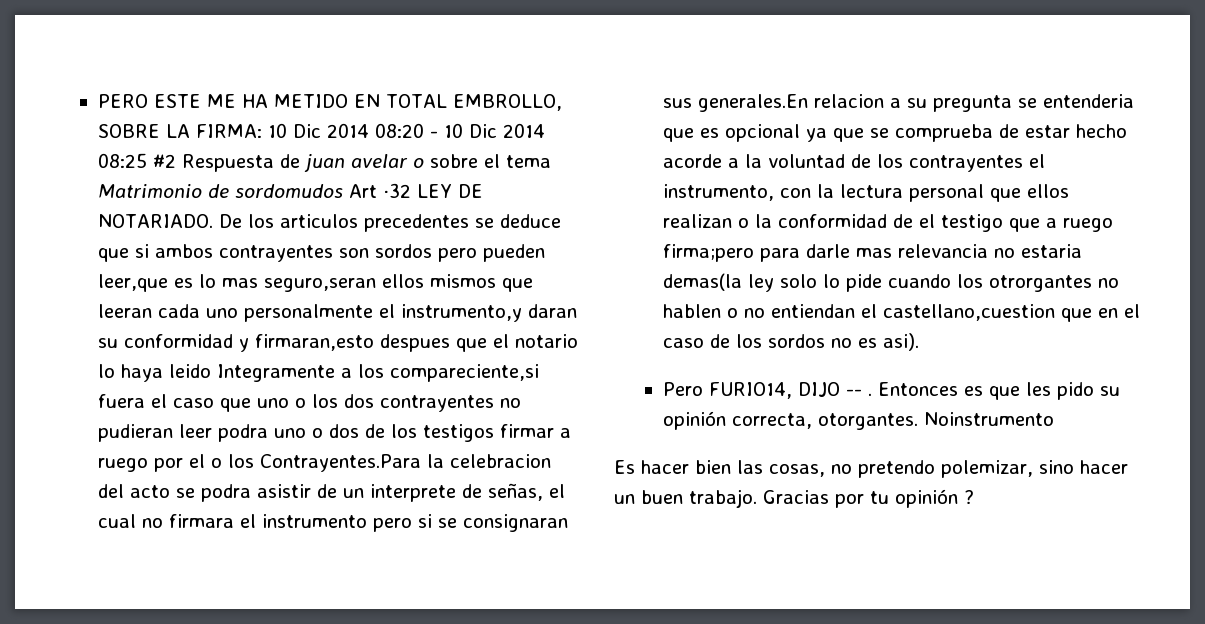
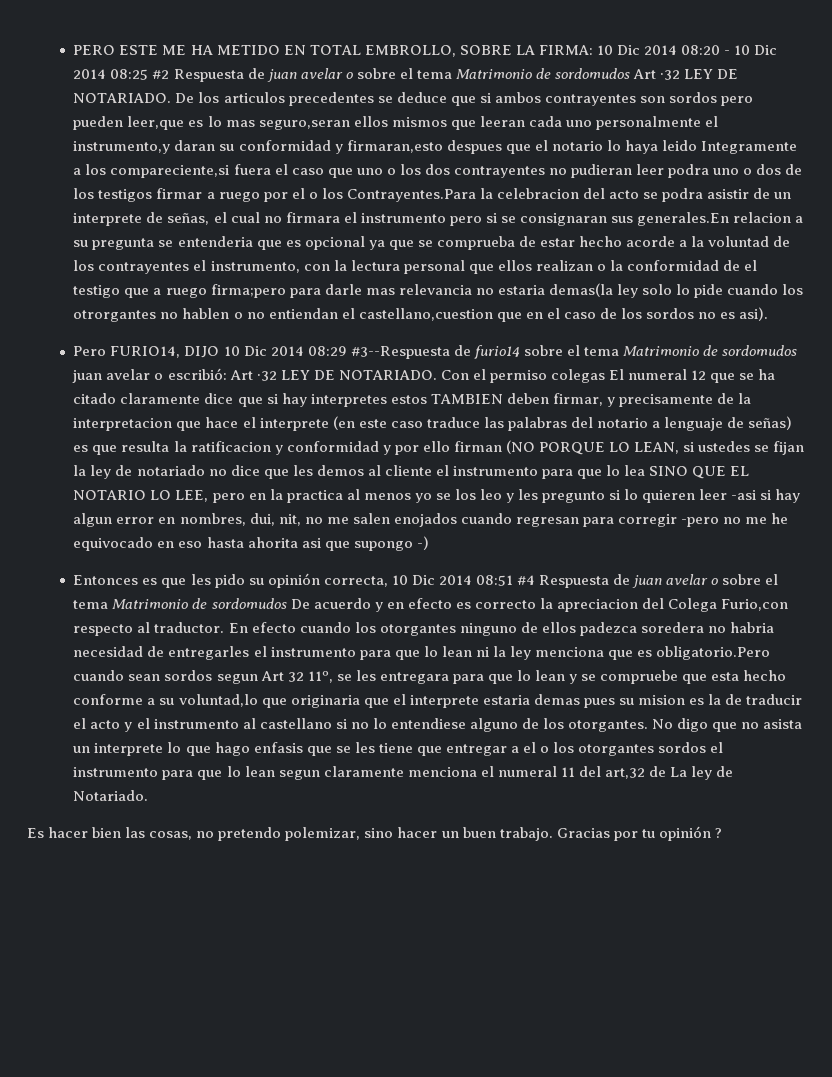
- Pero FURIO14, DIJO -- . Entonces es que les pido su opinión correcta, otorgantes. Noinstrumento
+ Pero FURIO14, DIJO 10 Dic 2014 08:29 #3--Respuesta de furio14 sobre el tema Matrimonio de sordomudos juan avelar o escribió: Art ·32 LEY DE NOTARIADO. Con el permiso colegas El numeral 12 que se ha citado claramente dice que si hay interpretes estos TAMBIEN deben firmar, y precisamente de la interpretacion que hace el interprete (en este caso traduce las palabras del notario a lenguaje de señas) es que resulta la ratificacion y conformidad y por ello firman (NO PORQUE LO LEAN, si ustedes se fijan la ley de notariado no dice que les demos al cliente el instrumento para que lo lea SINO QUE EL NOTARIO LO LEE, pero en la practica al menos yo se los leo y les pregunto si lo quieren leer -asi si hay algun error en nombres, dui, nit, no me salen enojados cuando regresan para corregir -pero no me he equivocado en eso hasta ahorita asi que supongo -)
+ Entonces es que les pido su opinión correcta, 10 Dic 2014 08:51 #4 Respuesta de juan avelar o sobre el tema Matrimonio de sordomudos De acuerdo y en efecto es correcto la apreciacion del Colega Furio,con respecto al traductor. En efecto cuando los otorgantes ninguno de ellos padezca soredera no habria necesidad de entregarles el instrumento para que lo lean ni la ley menciona que es obligatorio.Pero cuando sean sordos segun Art 32 11º, se les entregara para que lo lean y se compruebe que esta hecho conforme a su voluntad,lo que originaria que el interprete estaria demas pues su mision es la de traducir el acto y el instrumento al castellano si no lo entendiese alguno de los otorgantes. No digo que no asista un interprete lo que hago enfasis que se les tiene que entregar a el o los otorgantes sordos el instrumento para que lo lean segun claramente menciona el numeral 11 del art,32 de La ley de Notariado.

